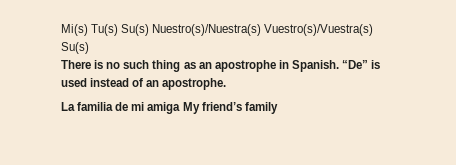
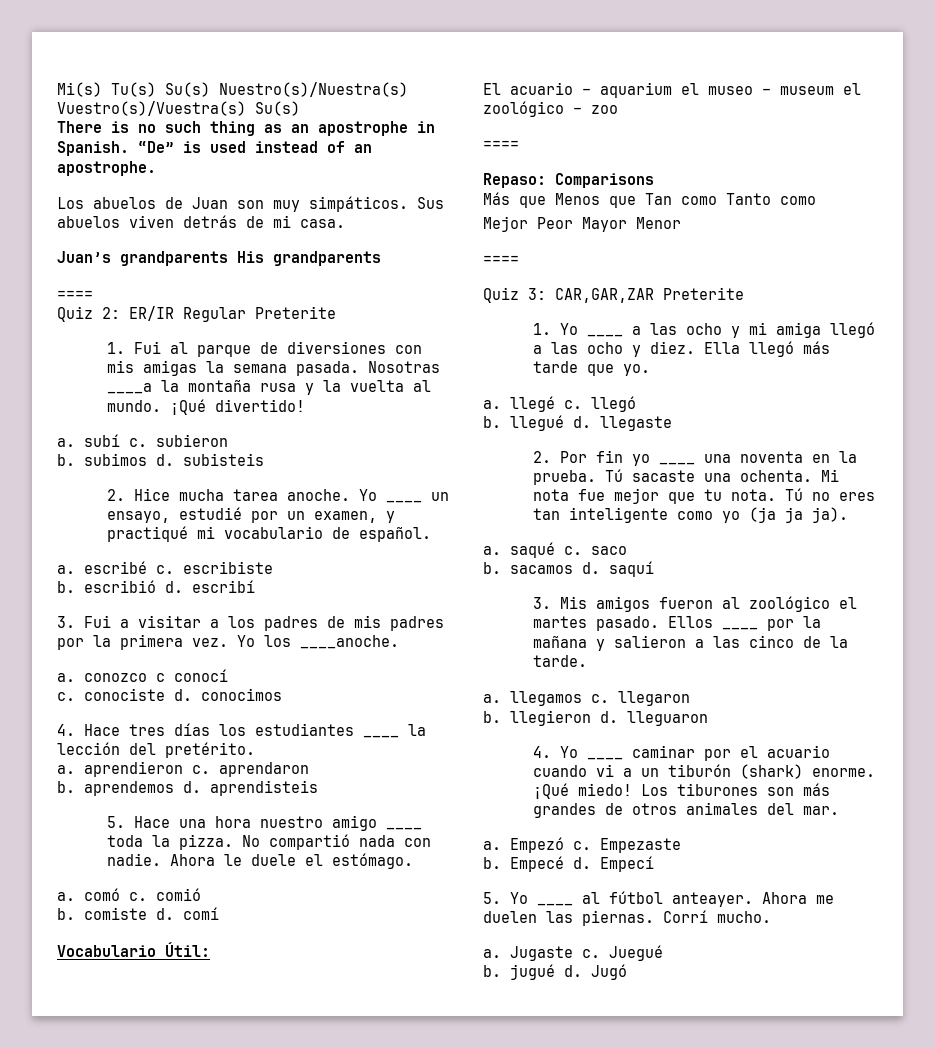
- La familia de mi amiga My friend’s family
+ Los abuelos de Juan son muy simpáticos. Sus abuelos viven detrás de mi casa.
+ Juan’s grandparents His grandparents
+ ====
+ Quiz 2: ER/IR Regular Preterite
+ 1. Fui al parque de diversiones con mis amigas la semana pasada. Nosotras ____a la montaña rusa y la vuelta al mundo. ¡Qué divertido!
+ a. subí c. subieron
+ b. subimos d. subisteis
+ 2. Hice mucha tarea anoche. Yo ____ un ensayo, estudié por un examen, y practiqué mi vocabulario de español.
+ a. escribé c. escribiste
+ b. escribió d. escribí
+ 3. Fui a visitar a los padres de mis padres por la primera vez. Yo los ____anoche.
+ a. conozco c conocí
+ c. conociste d. conocimos
+ 4. Hace tres días los estudiantes ____ la lección del pretérito.
+ a. aprendieron c. aprendaron
+ b. aprendemos d. aprendisteis
+ 5. Hace una hora nuestro amigo ____ toda la pizza. No compartió nada con nadie. Ahora le duele el estómago.
+ a. comó c. comió
+ b. comiste d. comí
+ Vocabulario Útil:
+ El acuario – aquarium el museo – museum el zoológico – zoo
+ ====
+ Repaso: Comparisons
+ Más que Menos que Tan como Tanto como
+ Mejor Peor Mayor Menor
+ ====
+ Quiz 3: CAR,GAR,ZAR Preterite
+ 1. Yo ____ a las ocho y mi amiga llegó a las ocho y diez. Ella llegó más tarde que yo.
+ a. llegé c. llegó
+ b. llegué d. llegaste
+ 2. Por fin yo ____ una noventa en la prueba. Tú sacaste una ochenta. Mi nota fue mejor que tu nota. Tú no eres tan inteligente como yo (ja ja ja).
+ a. saqué c. saco
+ b. sacamos d. saquí
+ 3. Mis amigos fueron al zoológico el martes pasado. Ellos ____ por la mañana y salieron a las cinco de la tarde.
+ a. llegamos c. llegaron
+ b. llegieron d. lleguaron
+ 4. Yo ____ caminar por el acuario cuando vi a un tiburón (shark) enorme. ¡Qué miedo! Los tiburones son más grandes de otros animales del mar.
+ a. Empezó c. Empezaste
+ b. Empecé d. Empecí
+ 5. Yo ____ al fútbol anteayer. Ahora me duelen las piernas. Corrí mucho.
+ a. Jugaste c. Juegué
+ b. jugué d. Jugó

